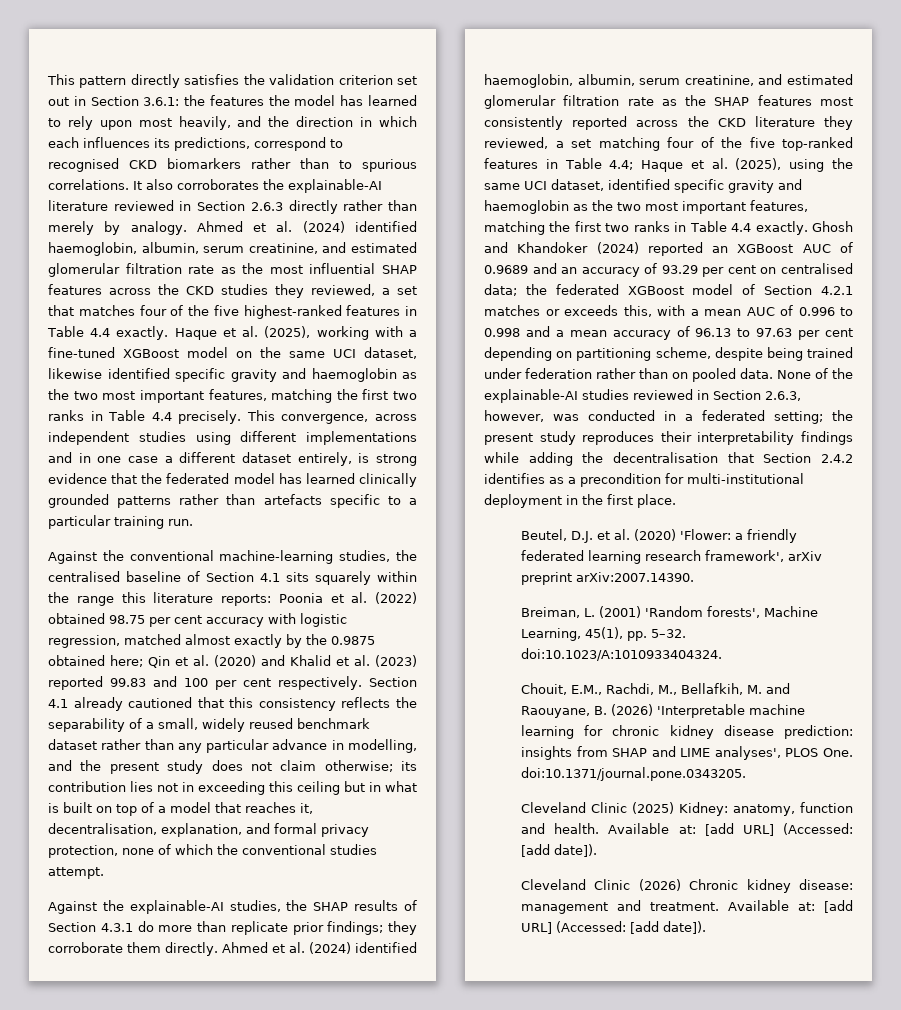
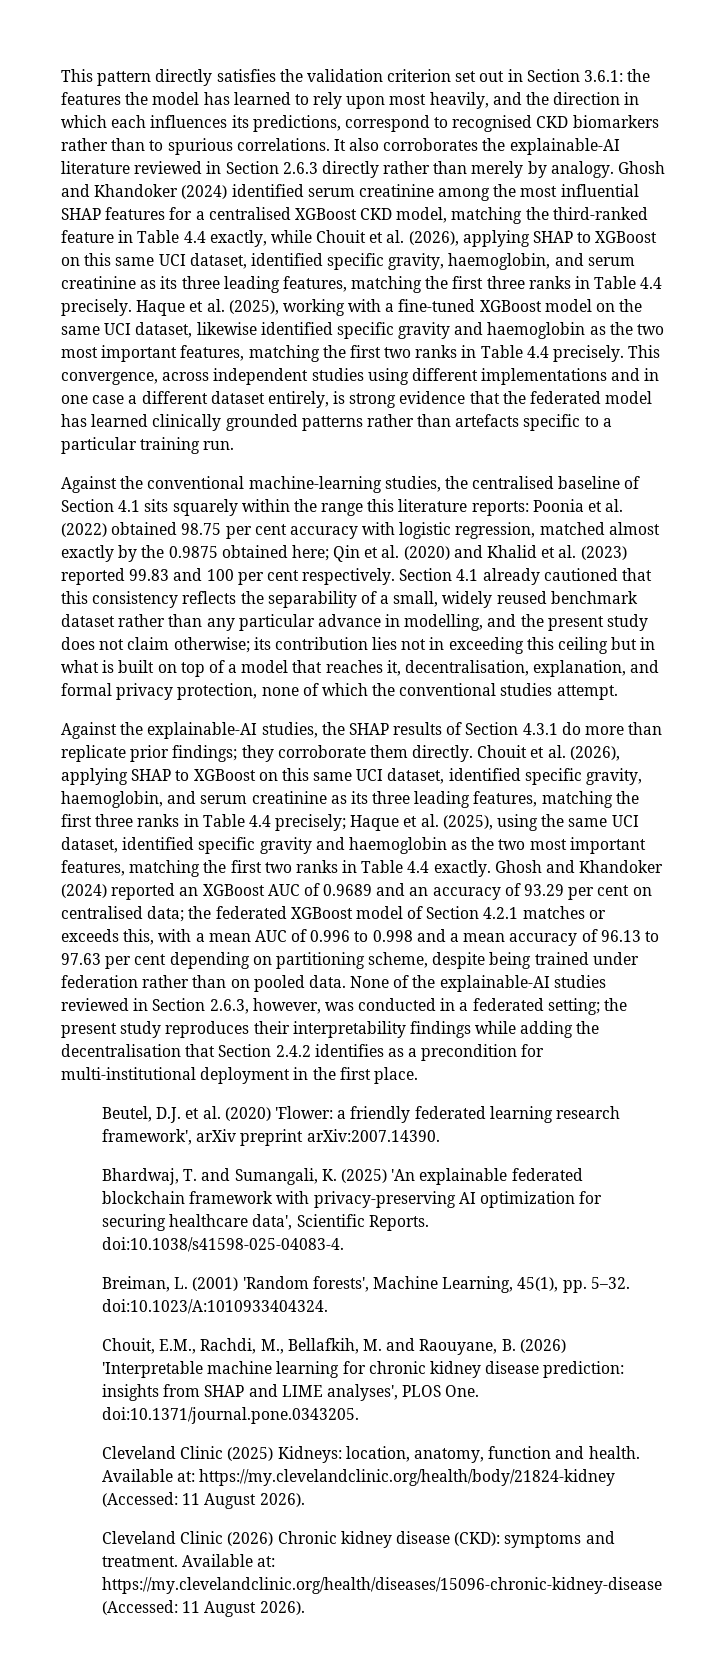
- Ahmed et al. (2024) identified haemoglobin, albumin, serum creatinine, and estimated glomerular filtration rate as the most influential SHAP features across the CKD studies they reviewed, a set that matches four of the five highest-ranked features in Table 4.4 exactly.
+ Ghosh and Khandoker (2024) identified serum creatinine among the most influential SHAP features for a centralised XGBoost CKD model, matching the third-ranked feature in Table 4.4 exactly, while Chouit et al. (2026), applying SHAP to XGBoost on this same UCI dataset, identified specific gravity, haemoglobin, and serum creatinine as its three leading features, matching the first three ranks in Table 4.4 precisely.
- Ahmed et al. (2024) identified haemoglobin, albumin, serum creatinine, and estimated glomerular filtration rate as the SHAP features most consistently reported across the CKD literature they reviewed, a set matching four of the five top-ranked features in Table 4.4; Haque et al. (2025), using the same UCI dataset, identified specific gravity and haemoglobin as the two most important features, matching the first two ranks in Table 4.4 exactly.
+ Chouit et al. (2026), applying SHAP to XGBoost on this same UCI dataset, identified specific gravity, haemoglobin, and serum creatinine as its three leading features, matching the first three ranks in Table 4.4 precisely; Haque et al. (2025), using the same UCI dataset, identified specific gravity and haemoglobin as the two most important features, matching the first two ranks in Table 4.4 exactly.
+ Bhardwaj, T. and Sumangali, K. (2025) 'An explainable federated blockchain framework with privacy-preserving AI optimization for securing healthcare data', Scientific Reports. doi:10.1038/s41598-025-04083-4.
- Cleveland Clinic (2025) Kidney: anatomy, function and health. Available at: [add URL] (Accessed: [add date]).
+ Cleveland Clinic (2025) Kidneys: location, anatomy, function and health. Available at: https://my.clevelandclinic.org/health/body/21824-kidney (Accessed: 11 August 2026).
- Cleveland Clinic (2026) Chronic kidney disease: management and treatment. Available at: [add URL] (Accessed: [add date]).
+ Cleveland Clinic (2026) Chronic kidney disease (CKD): symptoms and treatment. Available at: https://my.clevelandclinic.org/health/diseases/15096-chronic-kidney-disease (Accessed: 11 August 2026).

